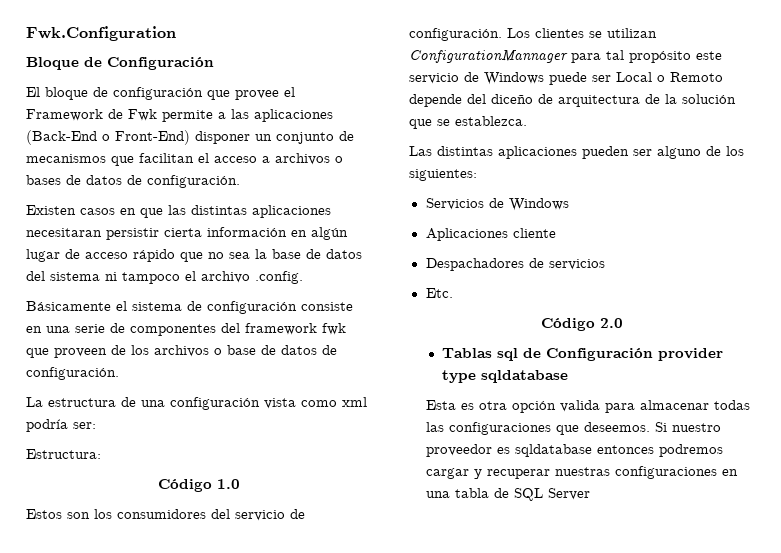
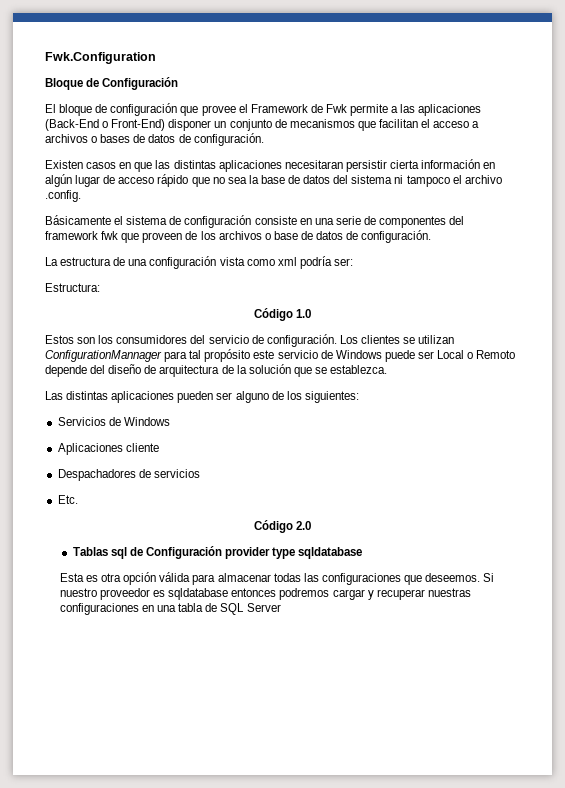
- Los clientes se utilizan ConfigurationMannager para tal propósito este servicio de Windows puede ser Local o Remoto depende del diceño de arquitectura de la solución que se establezca.
+ Los clientes se utilizan ConfigurationMannager para tal propósito este servicio de Windows puede ser Local o Remoto depende del diseño de arquitectura de la solución que se establezca.
- Esta es otra opción valida para almacenar todas las configuraciones que deseemos.
+ Esta es otra opción válida para almacenar todas las configuraciones que deseemos.

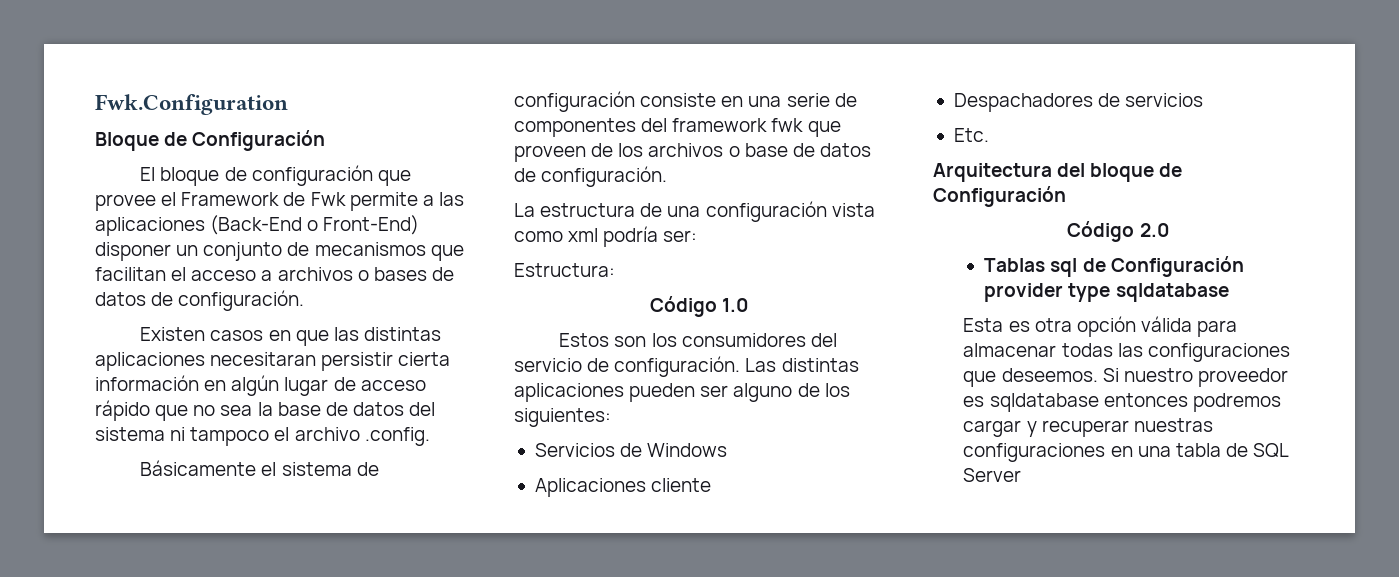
- Estos son los consumidores del servicio de configuración. Los clientes se utilizan ConfigurationMannager para tal propósito este servicio de Windows puede ser Local o Remoto depende del diseño de arquitectura de la solución que se establezca.
- Las distintas aplicaciones pueden ser alguno de los siguientes:
+ Estos son los consumidores del servicio de configuración. Las distintas aplicaciones pueden ser alguno de los siguientes:
+ Arquitectura del bloque de Configuración

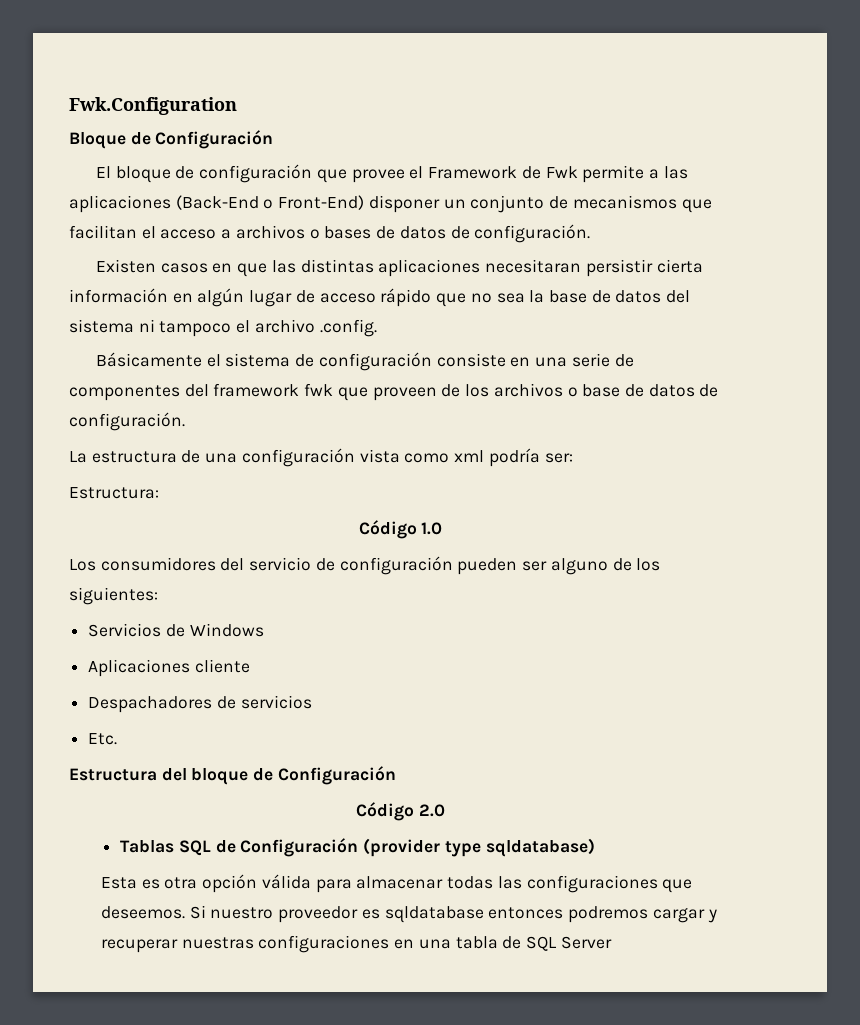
- Estos son los consumidores del servicio de configuración. Las distintas aplicaciones pueden ser alguno de los siguientes:
+ Los consumidores del servicio de configuración pueden ser alguno de los siguientes:
- Arquitectura del bloque de Configuración
+ Estructura del bloque de Configuración
- Tablas sql de Configuración provider type sqldatabase
+ Tablas SQL de Configuración (provider type sqldatabase)

